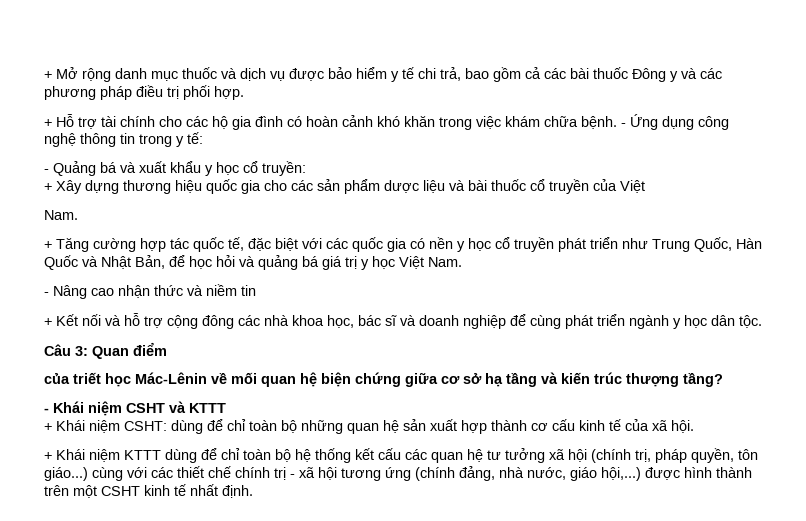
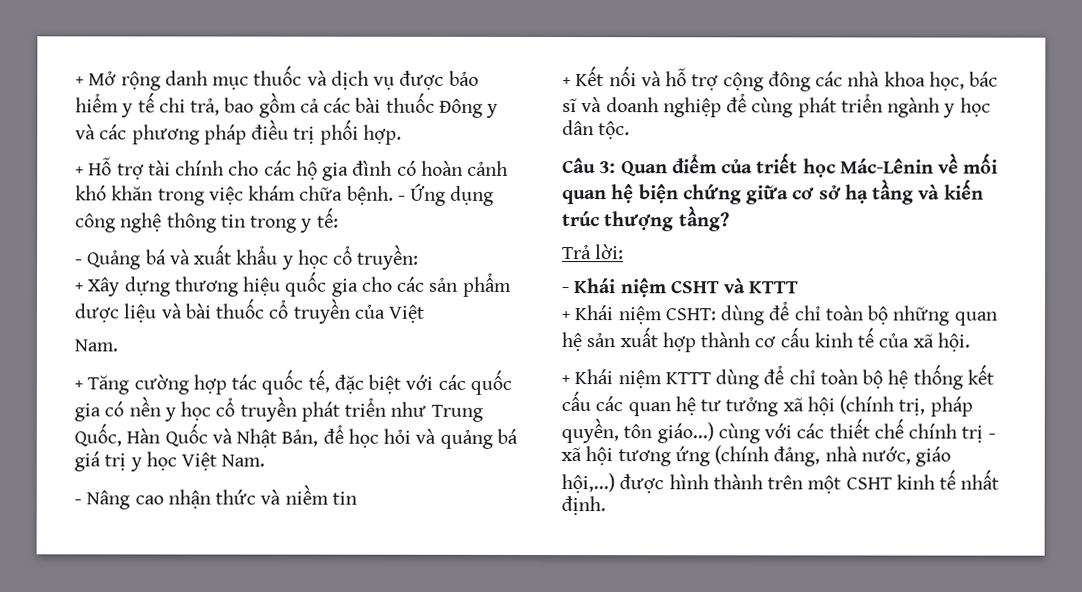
- Câu 3: Quan điểm
- của triết học Mác-Lênin về mối quan hệ biện chứng giữa cơ sở hạ tầng và kiến trúc thượng tầng?
+ Câu 3: Quan điểm của triết học Mác-Lênin về mối quan hệ biện chứng giữa cơ sở hạ tầng và kiến trúc thượng tầng?
+ Trả lời:

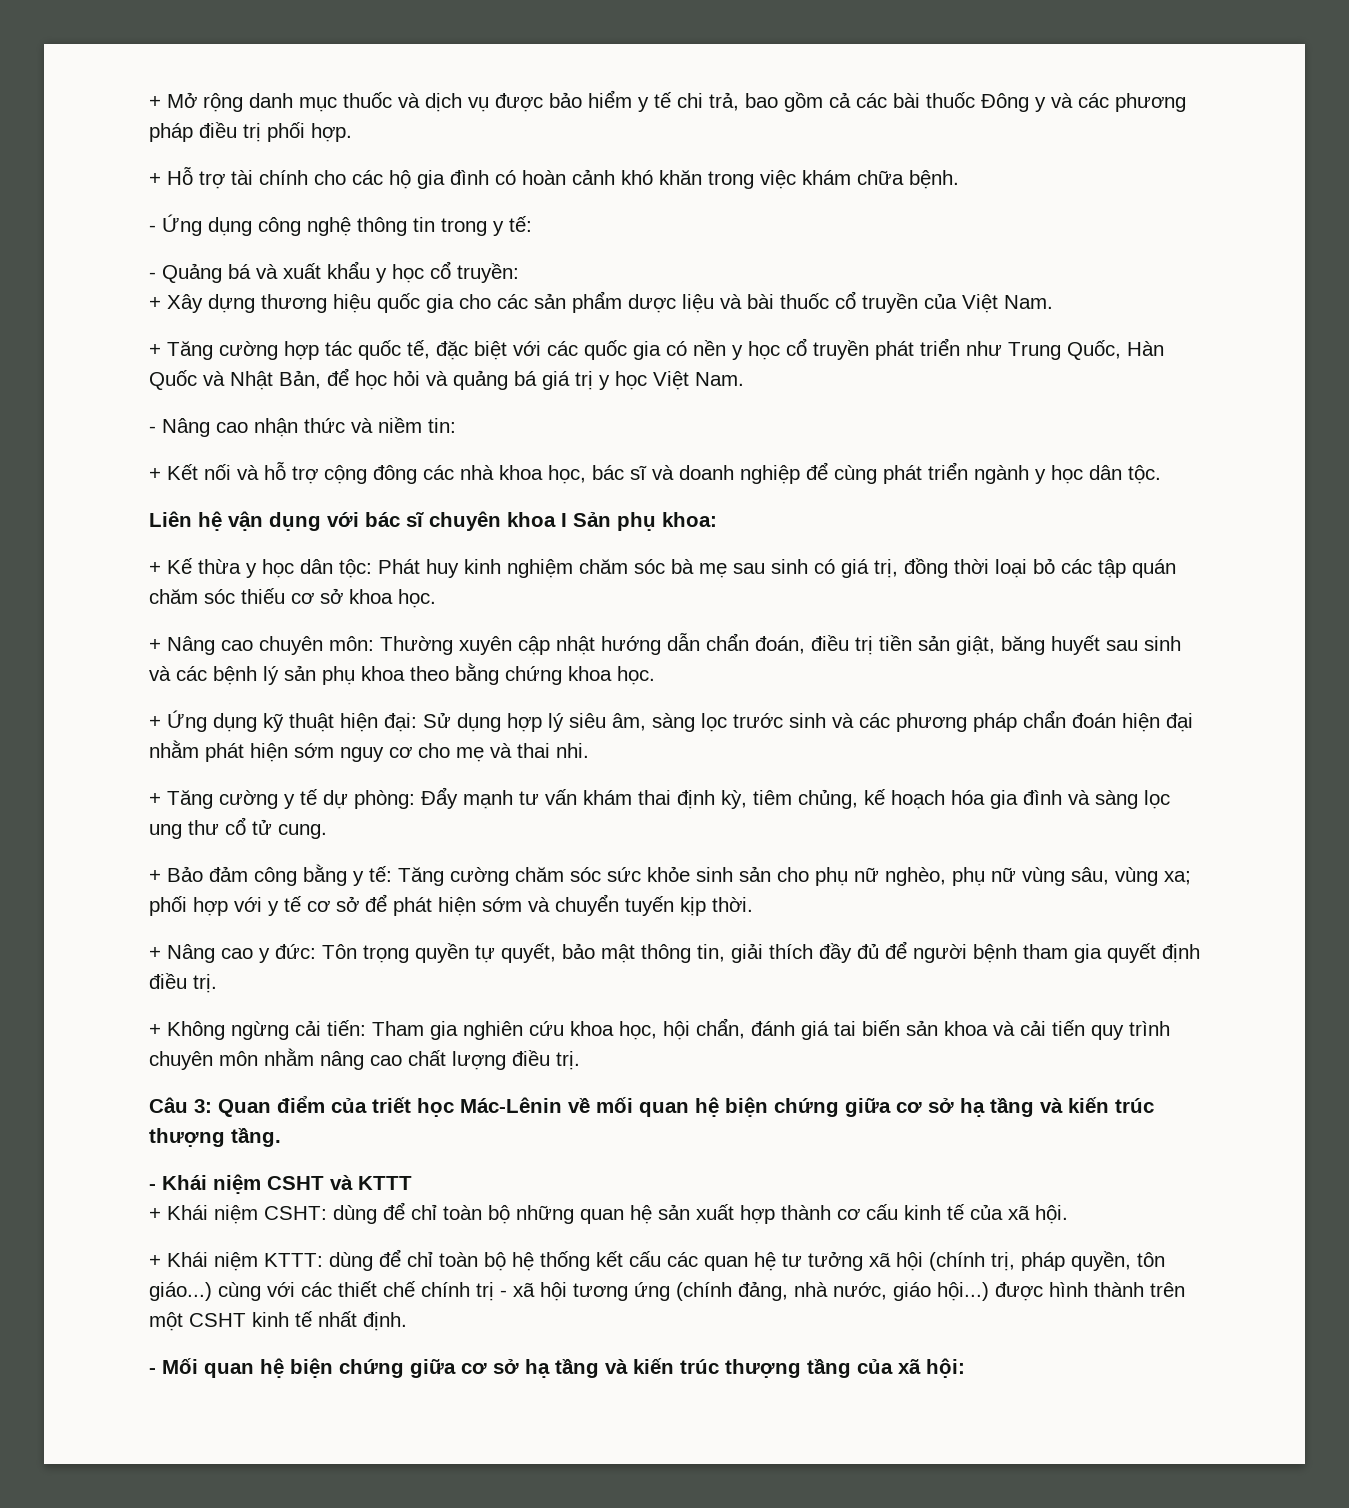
- + Hỗ trợ tài chính cho các hộ gia đình có hoàn cảnh khó khăn trong việc khám chữa bệnh. - Ứng dụng công nghệ thông tin trong y tế:
+ + Hỗ trợ tài chính cho các hộ gia đình có hoàn cảnh khó khăn trong việc khám chữa bệnh.
+ - Ứng dụng công nghệ thông tin trong y tế:
- + Xây dựng thương hiệu quốc gia cho các sản phẩm dược liệu và bài thuốc cổ truyền của Việt
- Nam.
+ + Xây dựng thương hiệu quốc gia cho các sản phẩm dược liệu và bài thuốc cổ truyền của Việt Nam.
- - Nâng cao nhận thức và niềm tin
+ - Nâng cao nhận thức và niềm tin:
+ Liên hệ vận dụng với bác sĩ chuyên khoa I Sản phụ khoa:
+ + Kế thừa y học dân tộc: Phát huy kinh nghiệm chăm sóc bà mẹ sau sinh có giá trị, đồng thời loại bỏ các tập quán chăm sóc thiếu cơ sở khoa học.
+ + Nâng cao chuyên môn: Thường xuyên cập nhật hướng dẫn chẩn đoán, điều trị tiền sản giật, băng huyết sau sinh và các bệnh lý sản phụ khoa theo bằng chứng khoa học.
+ + Ứng dụng kỹ thuật hiện đại: Sử dụng hợp lý siêu âm, sàng lọc trước sinh và các phương pháp chẩn đoán hiện đại nhằm phát hiện sớm nguy cơ cho mẹ và thai nhi.
+ + Tăng cường y tế dự phòng: Đẩy mạnh tư vấn khám thai định kỳ, tiêm chủng, kế hoạch hóa gia đình và sàng lọc ung thư cổ tử cung.
+ + Bảo đảm công bằng y tế: Tăng cường chăm sóc sức khỏe sinh sản cho phụ nữ nghèo, phụ nữ vùng sâu, vùng xa; phối hợp với y tế cơ sở để phát hiện sớm và chuyển tuyến kịp thời.
+ + Nâng cao y đức: Tôn trọng quyền tự quyết, bảo mật thông tin, giải thích đầy đủ để người bệnh tham gia quyết định điều trị.
+ + Không ngừng cải tiến: Tham gia nghiên cứu khoa học, hội chẩn, đánh giá tai biến sản khoa và cải tiến quy trình chuyên môn nhằm nâng cao chất lượng điều trị.
- Câu 3: Quan điểm của triết học Mác-Lênin về mối quan hệ biện chứng giữa cơ sở hạ tầng và kiến trúc thượng tầng?
- Trả lời:
+ Câu 3: Quan điểm của triết học Mác-Lênin về mối quan hệ biện chứng giữa cơ sở hạ tầng và kiến trúc thượng tầng.
- + Khái niệm KTTT dùng để chỉ toàn bộ hệ thống kết cấu các quan hệ tư tưởng xã hội (chính trị, pháp quyền, tôn giáo...) cùng với các thiết chế chính trị - xã hội tương ứng (chính đảng, nhà nước, giáo hội,...) được hình thành trên một CSHT kinh tế nhất định.
+ + Khái niệm KTTT: dùng để chỉ toàn bộ hệ thống kết cấu các quan hệ tư tưởng xã hội (chính trị, pháp quyền, tôn giáo...) cùng với các thiết chế chính trị - xã hội tương ứng (chính đảng, nhà nước, giáo hội...) được hình thành trên một CSHT kinh tế nhất định.
+ - Mối quan hệ biện chứng giữa cơ sở hạ tầng và kiến trúc thượng tầng của xã hội:

